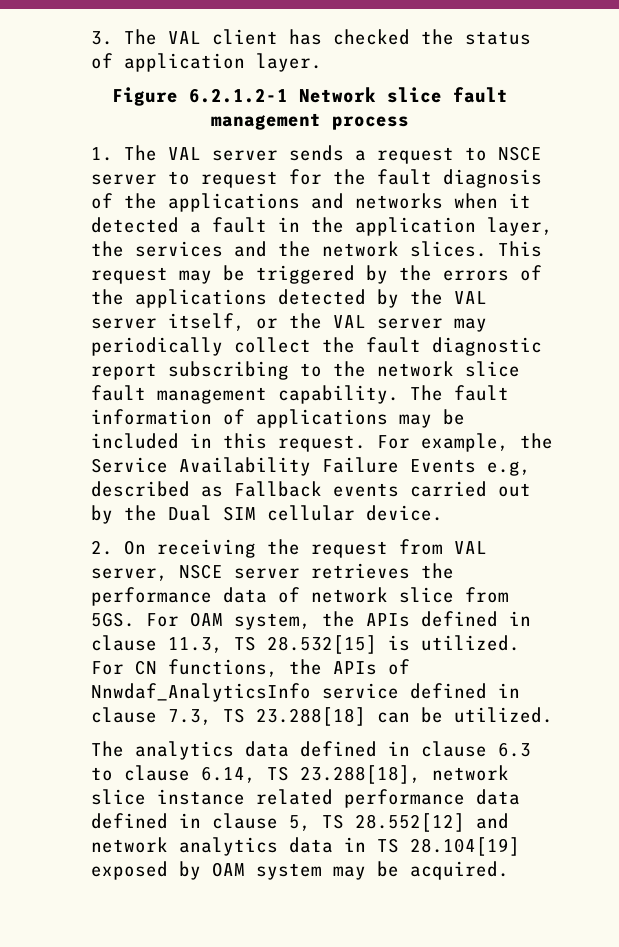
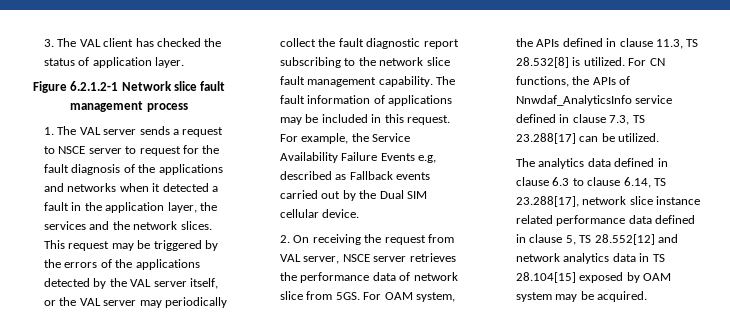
- For OAM system, the APIs defined in clause 11.3, TS 28.532[15] is utilized.
+ For OAM system, the APIs defined in clause 11.3, TS 28.532[8] is utilized.
- For CN functions, the APIs of Nnwdaf_AnalyticsInfo service defined in clause 7.3, TS 23.288[18] can be utilized.
+ For CN functions, the APIs of Nnwdaf_AnalyticsInfo service defined in clause 7.3, TS 23.288[17] can be utilized.
- The analytics data defined in clause 6.3 to clause 6.14, TS 23.288[18], network slice instance related performance data defined in clause 5, TS 28.552[12] and network analytics data in TS 28.104[19] exposed by OAM system may be acquired.
+ The analytics data defined in clause 6.3 to clause 6.14, TS 23.288[17], network slice instance related performance data defined in clause 5, TS 28.552[12] and network analytics data in TS 28.104[15] exposed by OAM system may be acquired.

